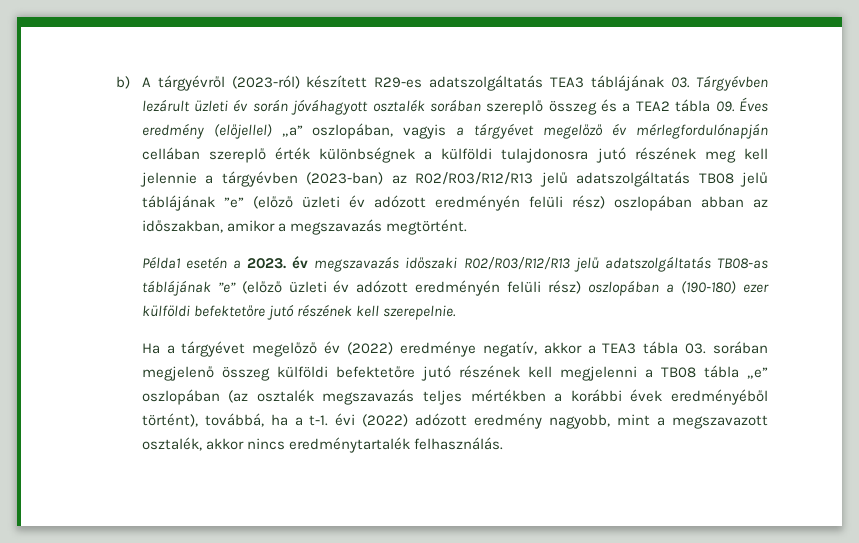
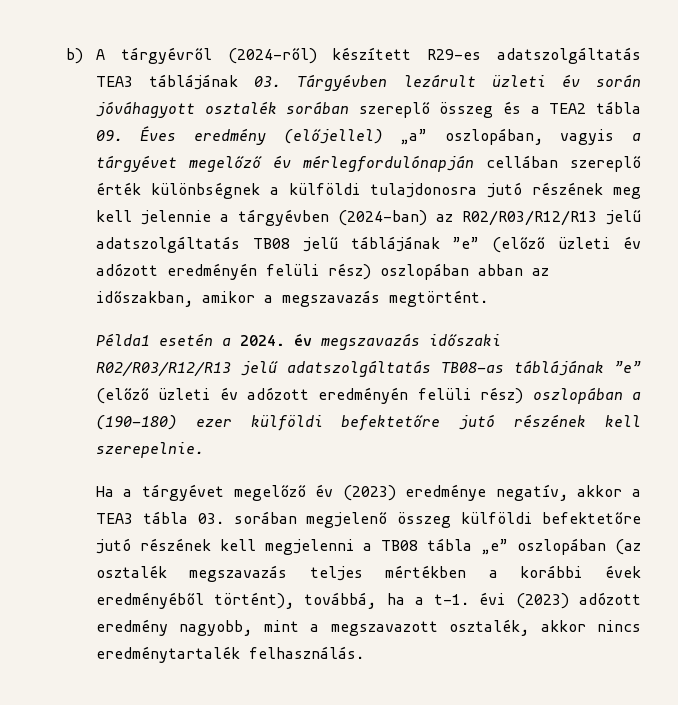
- b) A tárgyévről (2023-ról) készített R29-es adatszolgáltatás TEA3 táblájának 03. Tárgyévben lezárult üzleti év során jóváhagyott osztalék sorában szereplő összeg és a TEA2 tábla 09. Éves eredmény (előjellel) „a” oszlopában, vagyis a tárgyévet megelőző év mérlegfordulónapján cellában szereplő érték különbségnek a külföldi tulajdonosra jutó részének meg kell jelennie a tárgyévben (2023-ban) az R02/R03/R12/R13 jelű adatszolgáltatás TB08 jelű táblájának ”e” (előző üzleti év adózott eredményén felüli rész) oszlopában abban az időszakban, amikor a megszavazás megtörtént.
+ b) A tárgyévről (2024-ről) készített R29-es adatszolgáltatás TEA3 táblájának 03. Tárgyévben lezárult üzleti év során jóváhagyott osztalék sorában szereplő összeg és a TEA2 tábla 09. Éves eredmény (előjellel) „a” oszlopában, vagyis a tárgyévet megelőző év mérlegfordulónapján cellában szereplő érték különbségnek a külföldi tulajdonosra jutó részének meg kell jelennie a tárgyévben (2024-ban) az R02/R03/R12/R13 jelű adatszolgáltatás TB08 jelű táblájának ”e” (előző üzleti év adózott eredményén felüli rész) oszlopában abban az időszakban, amikor a megszavazás megtörtént.
- Példa1 esetén a 2023. év megszavazás időszaki R02/R03/R12/R13 jelű adatszolgáltatás TB08-as táblájának ”e” (előző üzleti év adózott eredményén felüli rész) oszlopában a (190-180) ezer külföldi befektetőre jutó részének kell szerepelnie.
+ Példa1 esetén a 2024. év megszavazás időszaki R02/R03/R12/R13 jelű adatszolgáltatás TB08-as táblájának ”e” (előző üzleti év adózott eredményén felüli rész) oszlopában a (190-180) ezer külföldi befektetőre jutó részének kell szerepelnie.
- Ha a tárgyévet megelőző év (2022) eredménye negatív, akkor a TEA3 tábla 03. sorában megjelenő összeg külföldi befektetőre jutó részének kell megjelenni a TB08 tábla „e” oszlopában (az osztalék megszavazás teljes mértékben a korábbi évek eredményéből történt), továbbá, ha a t-1. évi (2022) adózott eredmény nagyobb, mint a megszavazott osztalék, akkor nincs eredménytartalék felhasználás.
+ Ha a tárgyévet megelőző év (2023) eredménye negatív, akkor a TEA3 tábla 03. sorában megjelenő összeg külföldi befektetőre jutó részének kell megjelenni a TB08 tábla „e” oszlopában (az osztalék megszavazás teljes mértékben a korábbi évek eredményéből történt), továbbá, ha a t-1. évi (2023) adózott eredmény nagyobb, mint a megszavazott osztalék, akkor nincs eredménytartalék felhasználás.

